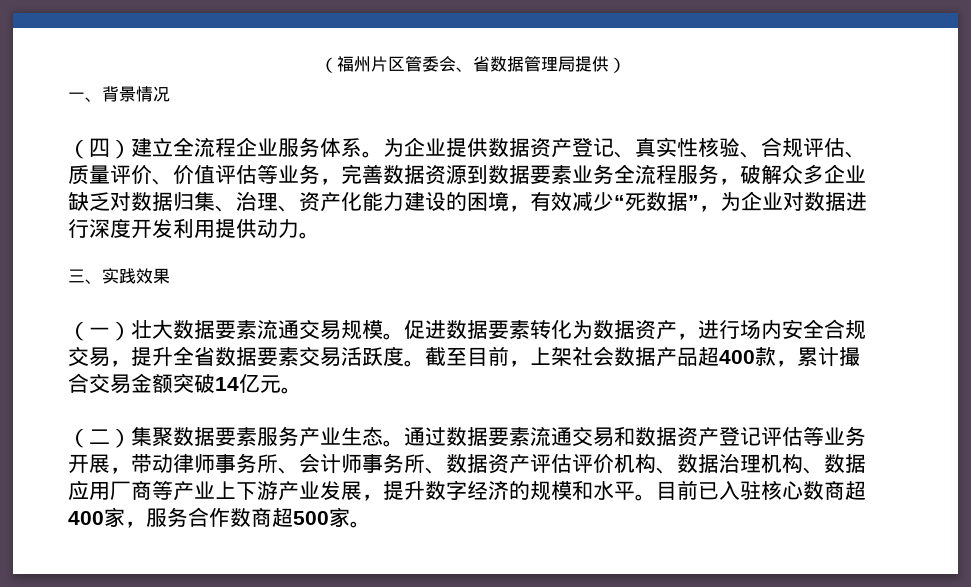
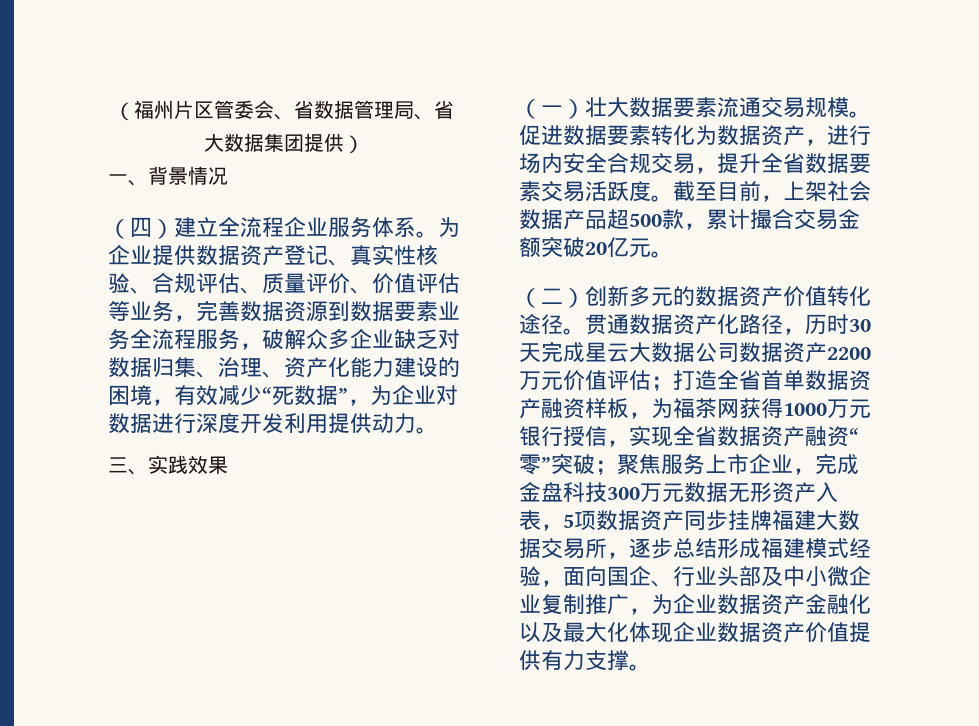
- （福州片区管委会、省数据管理局提供）
+ （福州片区管委会、省数据管理局、省大数据集团提供）
- 截至目前，上架社会数据产品超400款，累计撮合交易金额突破14亿元。
+ 截至目前，上架社会数据产品超500款，累计撮合交易金额突破20亿元。
- （二）集聚数据要素服务产业生态。通过数据要素流通交易和数据资产登记评估等业务开展，带动律师事务所、会计师事务所、数据资产评估评价机构、数据治理机构、数据应用厂商等产业上下游产业发展，提升数字经济的规模和水平。目前已入驻核心数商超400家，服务合作数商超500家。
+ （二）创新多元的数据资产价值转化途径。贯通数据资产化路径，历时30天完成星云大数据公司数据资产2200万元价值评估；打造全省首单数据资产融资样板，为福茶网获得1000万元银行授信，实现全省数据资产融资“零”突破；聚焦服务上市企业，完成金盘科技300万元数据无形资产入表，5项数据资产同步挂牌福建大数据交易所，逐步总结形成福建模式经验，面向国企、行业头部及中小微企业复制推广，为企业数据资产金融化以及最大化体现企业数据资产价值提供有力支撑。

